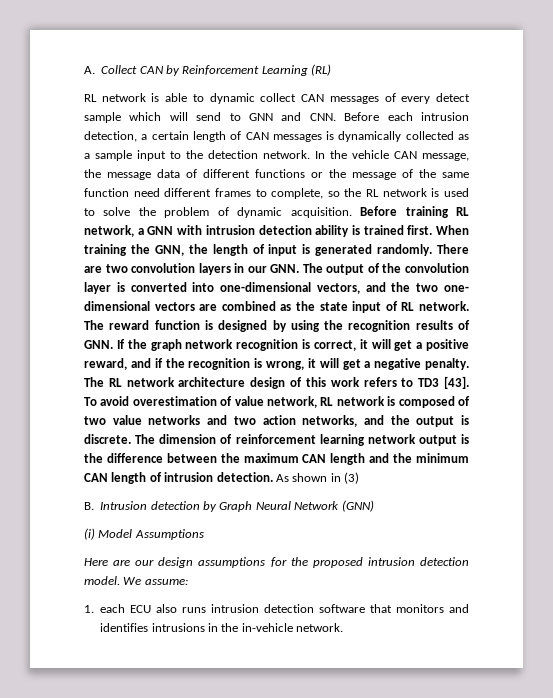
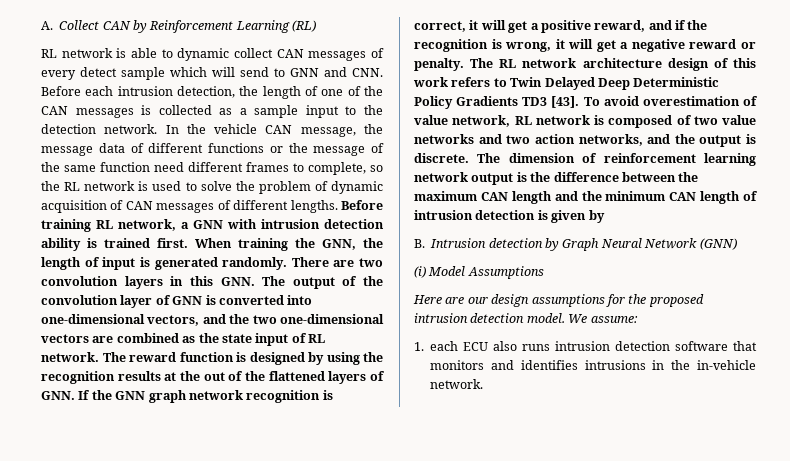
- RL network is able to dynamic collect CAN messages of every detect sample which will send to GNN and CNN. Before each intrusion detection, a certain length of CAN messages is dynamically collected as a sample input to the detection network.
+ RL network is able to dynamic collect CAN messages of every detect sample which will send to GNN and CNN. Before each intrusion detection, the length of one of the CAN messages is collected as a sample input to the detection network.
- In the vehicle CAN message, the message data of different functions or the message of the same function need different frames to complete, so the RL network is used to solve the problem of dynamic acquisition.
+ In the vehicle CAN message, the message data of different functions or the message of the same function need different frames to complete, so the RL network is used to solve the problem of dynamic acquisition of CAN messages of different lengths.
- There are two convolution layers in our GNN. The output of the convolution layer is converted into one-dimensional vectors, and the two one- dimensional vectors are combined as the state input of RL network.
+ There are two convolution layers in this GNN. The output of the convolution layer of GNN is converted into one-dimensional vectors, and the two one-dimensional vectors are combined as the state input of RL network.
- The reward function is designed by using the recognition results of GNN. If the graph network recognition is correct, it will get a positive reward, and if the recognition is wrong, it will get a negative penalty.
+ The reward function is designed by using the recognition results at the out of the flattened layers of GNN. If the GNN graph network recognition is correct, it will get a positive reward, and if the recognition is wrong, it will get a negative reward or penalty.
- The RL network architecture design of this work refers to TD3 [43].
+ The RL network architecture design of this work refers to Twin Delayed Deep Deterministic Policy Gradients TD3 [43].
- The dimension of reinforcement learning network output is the difference between the maximum CAN length and the minimum CAN length of intrusion detection. As shown in (3)
+ The dimension of reinforcement learning network output is the difference between the maximum CAN length and the minimum CAN length of intrusion detection is given by

